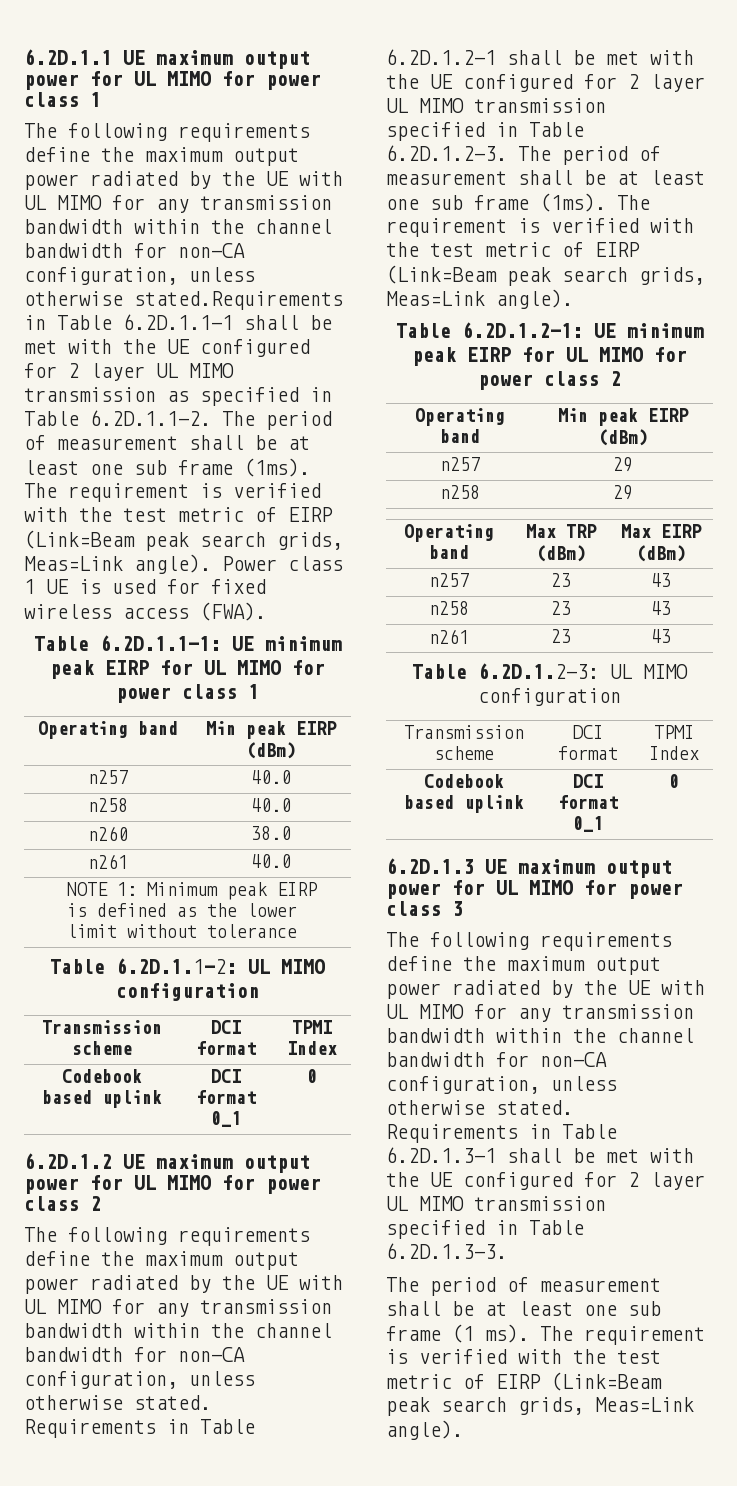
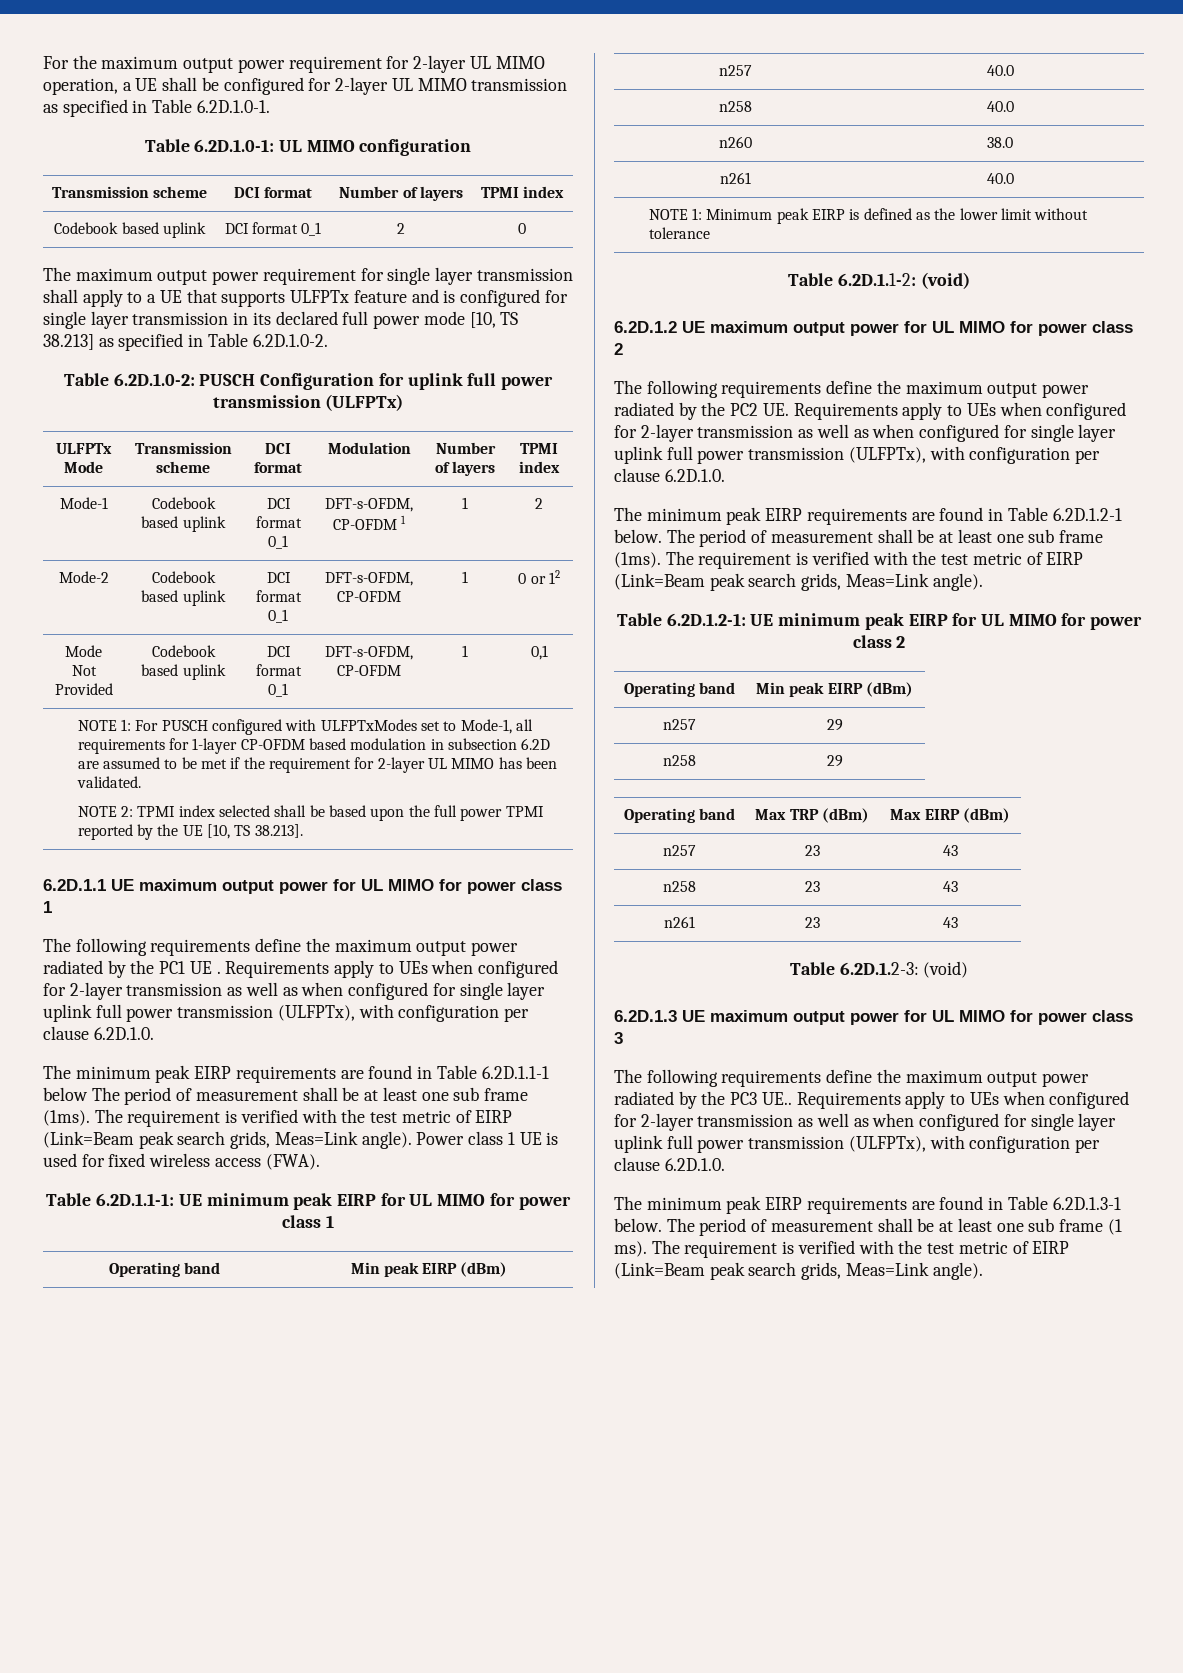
+ For the maximum output power requirement for 2-layer UL MIMO operation, a UE shall be configured for 2-layer UL MIMO transmission as specified in Table 6.2D.1.0-1.
+ Table 6.2D.1.0-1: UL MIMO configuration
+ Transmission scheme | DCI format | Number of layers | TPMI index
+ Codebook based uplink | DCI format 0_1 | 2 | 0
+ The maximum output power requirement for single layer transmission shall apply to a UE that supports ULFPTx feature and is configured for single layer transmission in its declared full power mode [10, TS 38.213] as specified in Table 6.2D.1.0-2.
+ Table 6.2D.1.0-2: PUSCH Configuration for uplink full power transmission (ULFPTx)
+ ULFPTx Mode | Transmission scheme | DCI format | Modulation | Number of layers | TPMI index
+ Mode-1 | Codebook based uplink | DCI format 0_1 | DFT-s-OFDM, CP-OFDM 1 | 1 | 2
+ Mode-2 | Codebook based uplink | DCI format 0_1 | DFT-s-OFDM, CP-OFDM | 1 | 0 or 12
+ Mode Not Provided | Codebook based uplink | DCI format 0_1 | DFT-s-OFDM, CP-OFDM | 1 | 0,1
+ NOTE 1: For PUSCH configured with ULFPTxModes set to Mode-1, all requirements for 1-layer CP-OFDM based modulation in subsection 6.2D are assumed to be met if the requirement for 2-layer UL MIMO has been validated.
+ NOTE 2: TPMI index selected shall be based upon the full power TPMI reported by the UE [10, TS 38.213].
- The following requirements define the maximum output power radiated by the UE with UL MIMO for any transmission bandwidth within the channel bandwidth for non-CA configuration, unless otherwise stated.Requirements in Table 6.2D.1.1-1 shall be met with the UE configured for 2 layer UL MIMO transmission as specified in Table 6.2D.1.1-2. The period of measurement shall be at least one sub frame (1ms).
+ The following requirements define the maximum output power radiated by the PC1 UE . Requirements apply to UEs when configured for 2-layer transmission as well as when configured for single layer uplink full power transmission (ULFPTx), with configuration per clause 6.2D.1.0.
+ The minimum peak EIRP requirements are found in Table 6.2D.1.1-1 below The period of measurement shall be at least one sub frame (1ms).
- Table 6.2D.1.1-2: UL MIMO configuration
- Transmission scheme | DCI format | TPMI Index
- Codebook based uplink | DCI format 0_1 | 0
+ Table 6.2D.1.1-2: (void)
- The following requirements define the maximum output power radiated by the UE with UL MIMO for any transmission bandwidth within the channel bandwidth for non-CA configuration, unless otherwise stated. Requirements in Table 6.2D.1.2-1 shall be met with the UE configured for 2 layer UL MIMO transmission specified in Table 6.2D.1.2-3. The period of measurement shall be at least one sub frame (1ms).
+ The following requirements define the maximum output power radiated by the PC2 UE. Requirements apply to UEs when configured for 2-layer transmission as well as when configured for single layer uplink full power transmission (ULFPTx), with configuration per clause 6.2D.1.0.
+ The minimum peak EIRP requirements are found in Table 6.2D.1.2-1 below. The period of measurement shall be at least one sub frame (1ms).
- Table 6.2D.1.2-3: UL MIMO configuration
- Transmission scheme | DCI format | TPMI Index
- Codebook based uplink | DCI format 0_1 | 0
+ Table 6.2D.1.2-3: (void)
- The following requirements define the maximum output power radiated by the UE with UL MIMO for any transmission bandwidth within the channel bandwidth for non-CA configuration, unless otherwise stated. Requirements in Table 6.2D.1.3-1 shall be met with the UE configured for 2 layer UL MIMO transmission specified in Table 6.2D.1.3-3.
- The period of measurement shall be at least one sub frame (1 ms).
+ The following requirements define the maximum output power radiated by the PC3 UE.. Requirements apply to UEs when configured for 2-layer transmission as well as when configured for single layer uplink full power transmission (ULFPTx), with configuration per clause 6.2D.1.0.
+ The minimum peak EIRP requirements are found in Table 6.2D.1.3-1 below. The period of measurement shall be at least one sub frame (1 ms).

